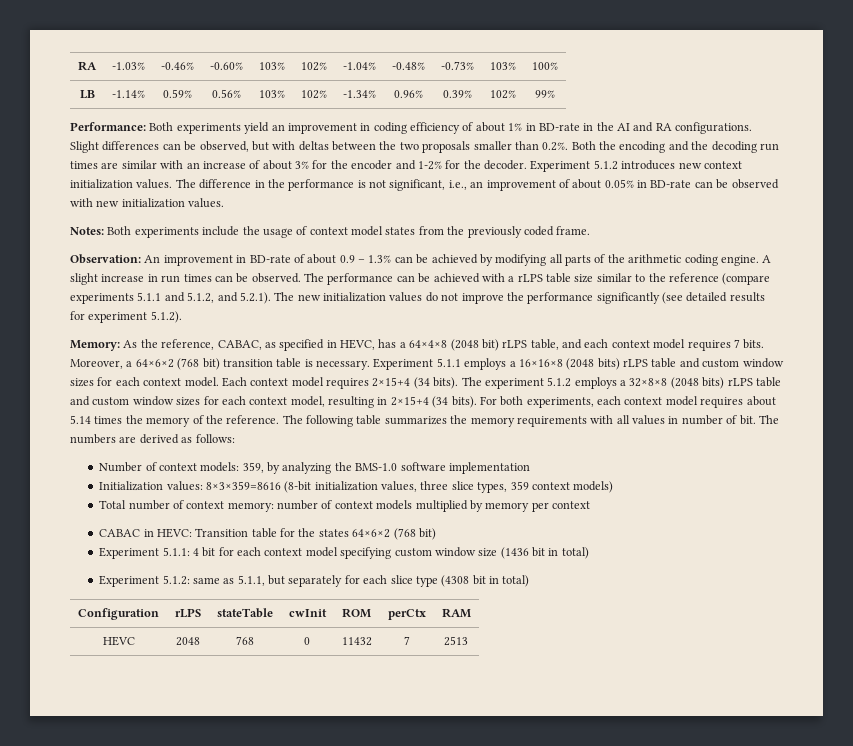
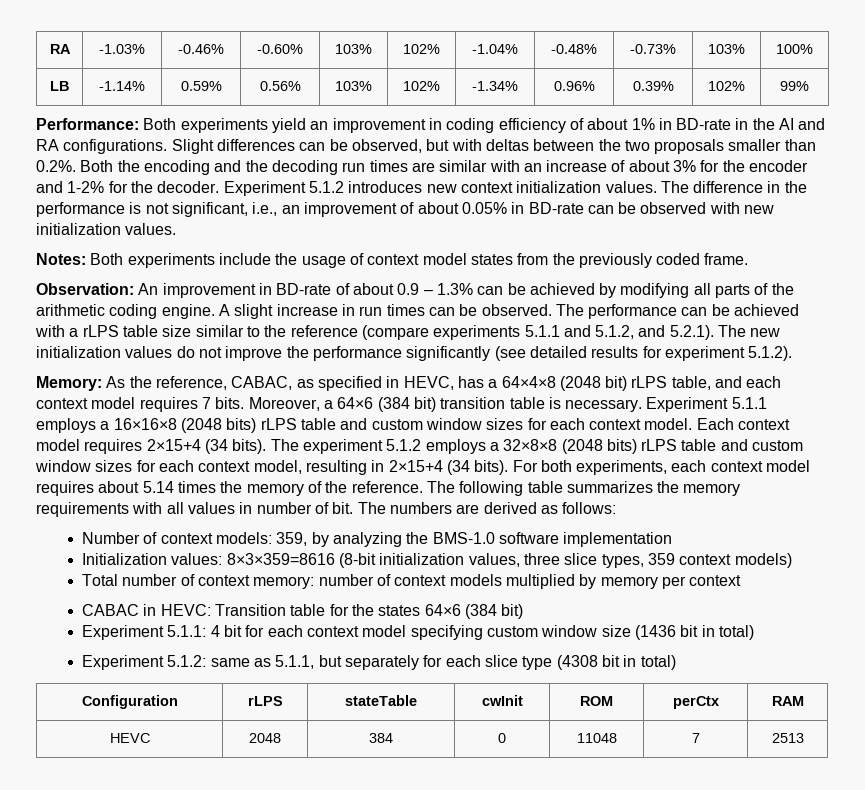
- Moreover, a 64×6×2 (768 bit) transition table is necessary.
+ Moreover, a 64×6 (384 bit) transition table is necessary.
- CABAC in HEVC: Transition table for the states 64×6×2 (768 bit)
+ CABAC in HEVC: Transition table for the states 64×6 (384 bit)
- HEVC | 2048 | 768 | 0 | 11432 | 7 | 2513
+ HEVC | 2048 | 384 | 0 | 11048 | 7 | 2513

